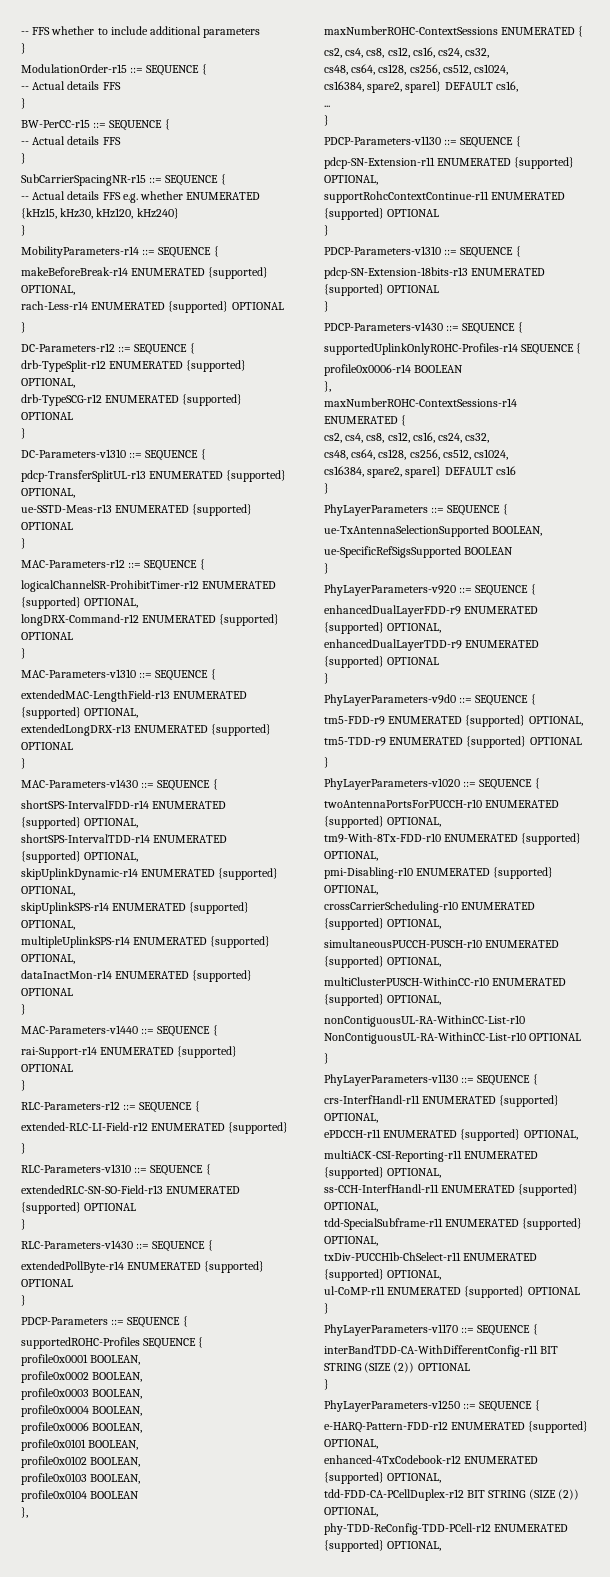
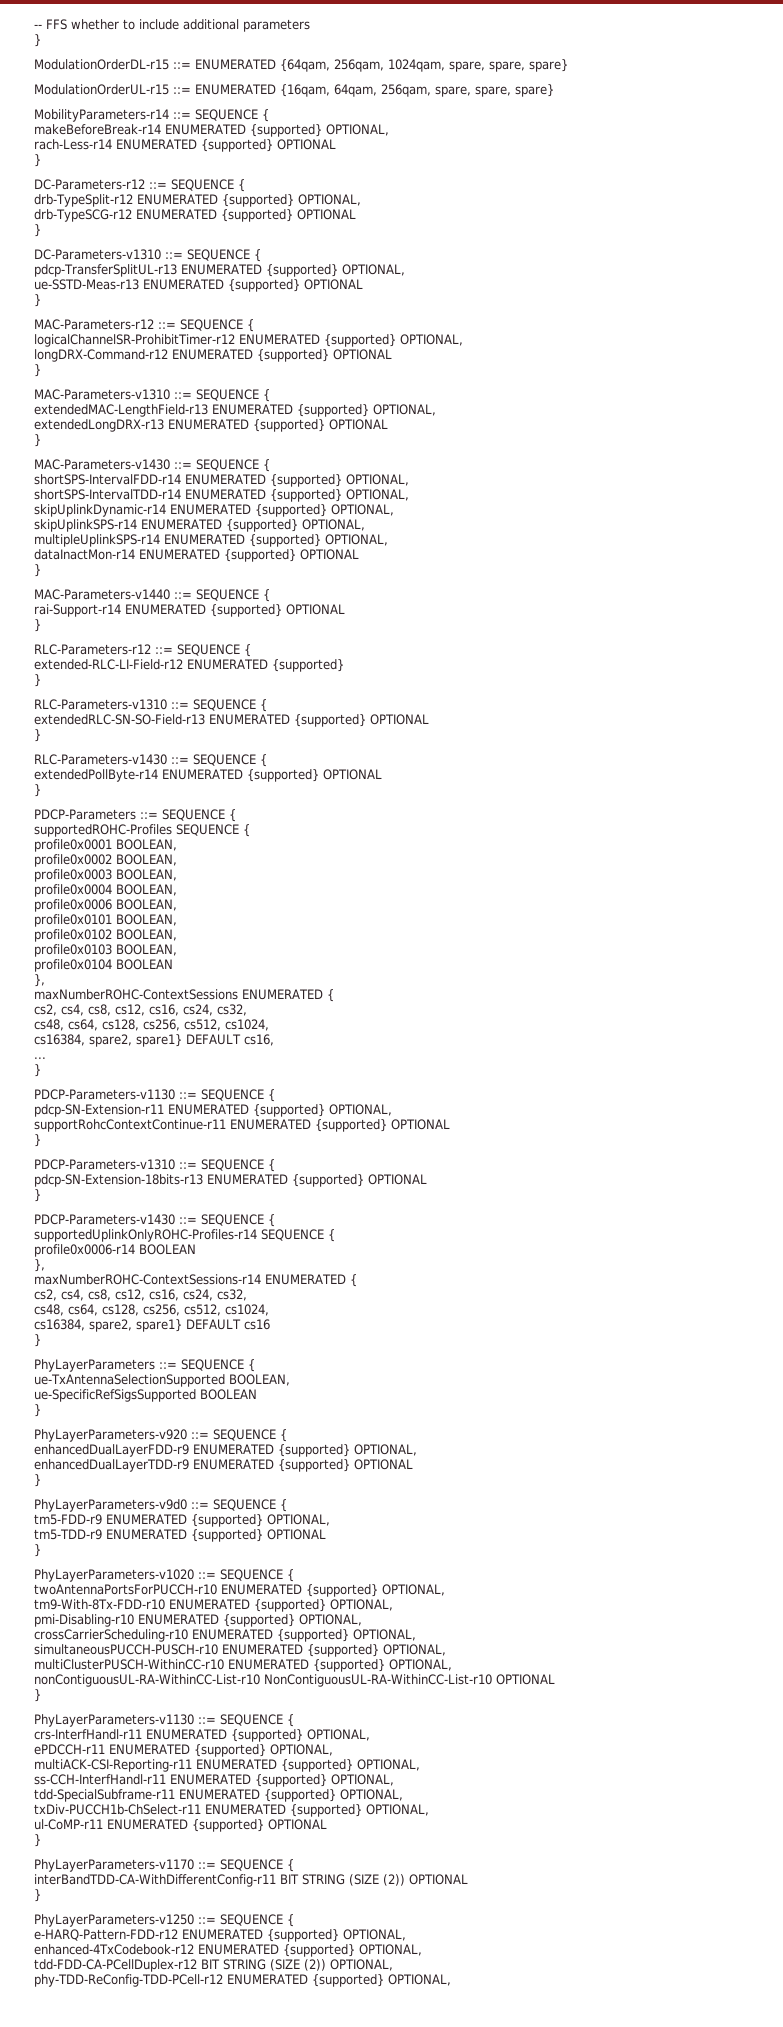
- ModulationOrder-r15 ::= SEQUENCE {
- -- Actual details FFS
- }
- BW-PerCC-r15 ::= SEQUENCE {
- -- Actual details FFS
- }
- SubCarrierSpacingNR-r15 ::= SEQUENCE {
- -- Actual details FFS e.g. whether ENUMERATED {kHz15, kHz30, kHz120, kHz240}
- }
+ ModulationOrderDL-r15 ::= ENUMERATED {64qam, 256qam, 1024qam, spare, spare, spare}
+ ModulationOrderUL-r15 ::= ENUMERATED {16qam, 64qam, 256qam, spare, spare, spare}

